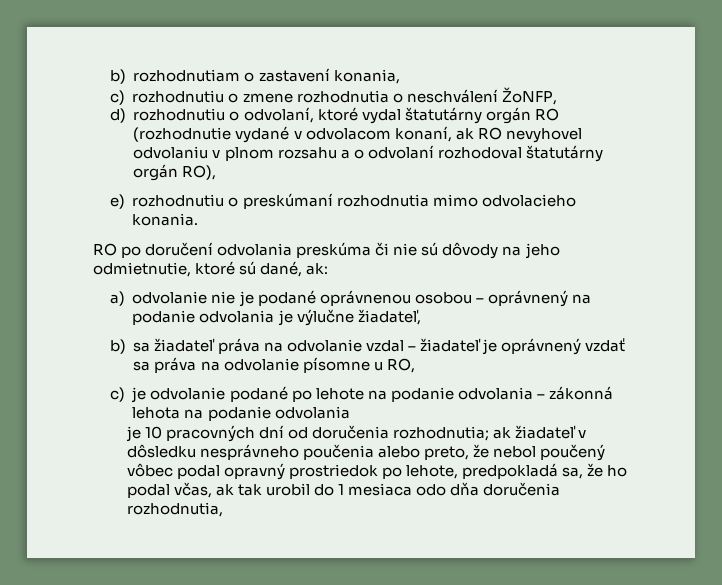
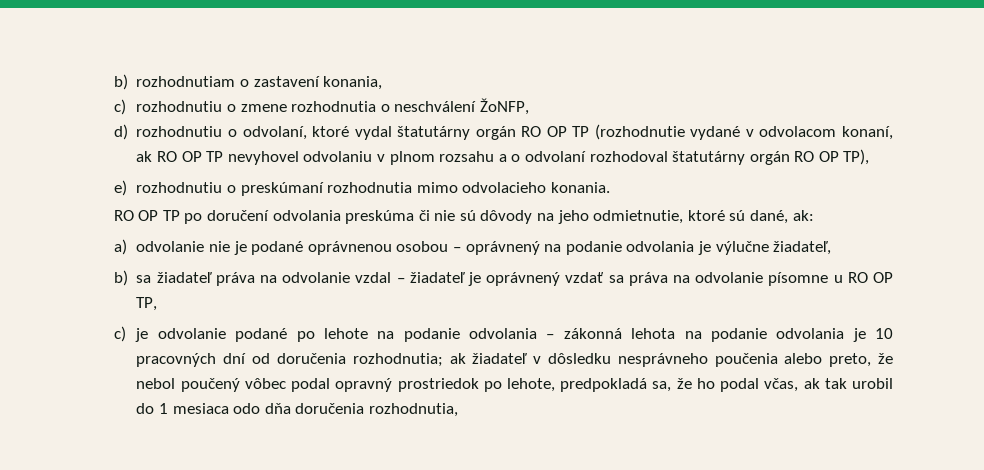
- d) rozhodnutiu o odvolaní, ktoré vydal štatutárny orgán RO (rozhodnutie vydané v odvolacom konaní, ak RO nevyhovel odvolaniu v plnom rozsahu a o odvolaní rozhodoval štatutárny orgán RO),
+ d) rozhodnutiu o odvolaní, ktoré vydal štatutárny orgán RO OP TP (rozhodnutie vydané v odvolacom konaní, ak RO OP TP nevyhovel odvolaniu v plnom rozsahu a o odvolaní rozhodoval štatutárny orgán RO OP TP),
- RO po doručení odvolania preskúma či nie sú dôvody na jeho odmietnutie, ktoré sú dané, ak:
+ RO OP TP po doručení odvolania preskúma či nie sú dôvody na jeho odmietnutie, ktoré sú dané, ak:
- b) sa žiadateľ práva na odvolanie vzdal – žiadateľ je oprávnený vzdať sa práva na odvolanie písomne u RO,
+ b) sa žiadateľ práva na odvolanie vzdal – žiadateľ je oprávnený vzdať sa práva na odvolanie písomne u RO OP TP,
- c) je odvolanie podané po lehote na podanie odvolania – zákonná lehota na podanie odvolania
- je 10 pracovných dní od doručenia rozhodnutia; ak žiadateľ v dôsledku nesprávneho poučenia alebo preto, že nebol poučený vôbec podal opravný prostriedok po lehote, predpokladá sa, že ho podal včas, ak tak urobil do 1 mesiaca odo dňa doručenia rozhodnutia,
+ c) je odvolanie podané po lehote na podanie odvolania – zákonná lehota na podanie odvolania je 10 pracovných dní od doručenia rozhodnutia; ak žiadateľ v dôsledku nesprávneho poučenia alebo preto, že nebol poučený vôbec podal opravný prostriedok po lehote, predpokladá sa, že ho podal včas, ak tak urobil do 1 mesiaca odo dňa doručenia rozhodnutia,

